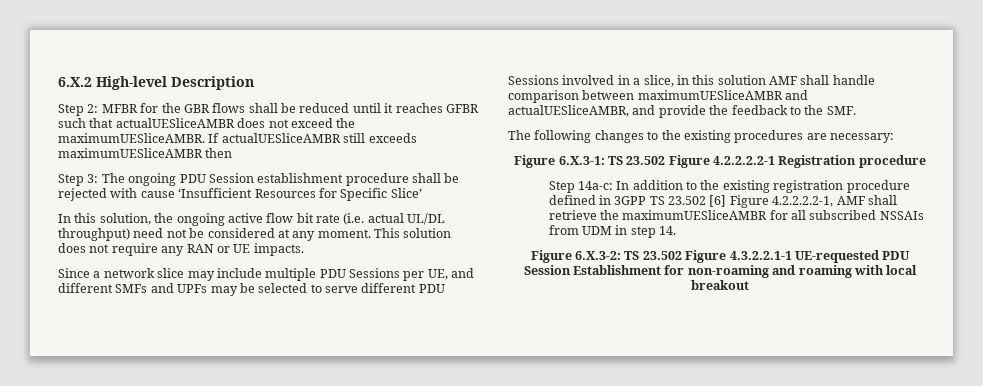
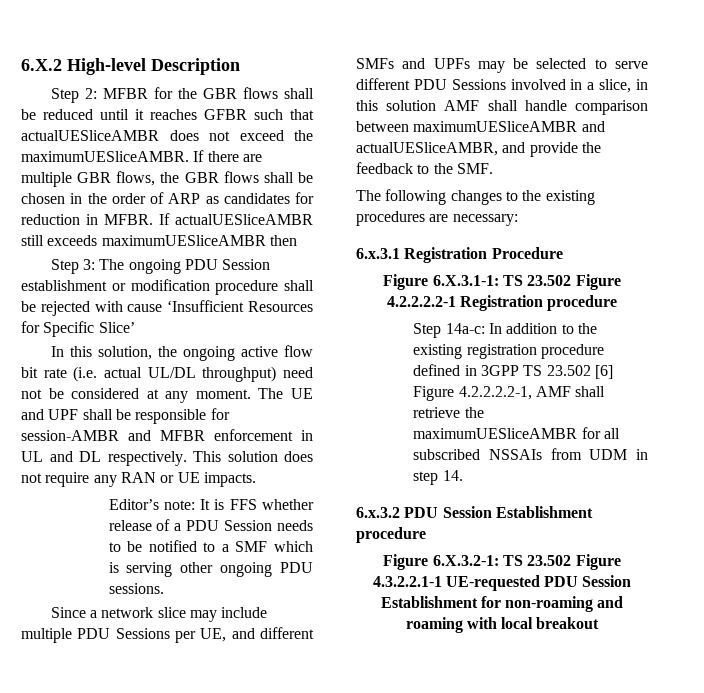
- If actualUESliceAMBR still exceeds maximumUESliceAMBR then
+ If there are multiple GBR flows, the GBR flows shall be chosen in the order of ARP as candidates for reduction in MFBR. If actualUESliceAMBR still exceeds maximumUESliceAMBR then
- Step 3: The ongoing PDU Session establishment procedure shall be rejected with cause ‘Insufficient Resources for Specific Slice’
+ Step 3: The ongoing PDU Session establishment or modification procedure shall be rejected with cause ‘Insufficient Resources for Specific Slice’
+ The UE and UPF shall be responsible for session-AMBR and MFBR enforcement in UL and DL respectively.
+ Editor’s note: It is FFS whether release of a PDU Session needs to be notified to a SMF which is serving other ongoing PDU sessions.
- Figure 6.X.3-1: TS 23.502 Figure 4.2.2.2.2-1 Registration procedure
+ 6.x.3.1 Registration Procedure
+ Figure 6.X.3.1-1: TS 23.502 Figure 4.2.2.2.2-1 Registration procedure
- Figure 6.X.3-2: TS 23.502 Figure 4.3.2.2.1-1 UE-requested PDU Session Establishment for non-roaming and roaming with local breakout
+ 6.x.3.2 PDU Session Establishment procedure
+ Figure 6.X.3.2-1: TS 23.502 Figure 4.3.2.2.1-1 UE-requested PDU Session Establishment for non-roaming and roaming with local breakout

